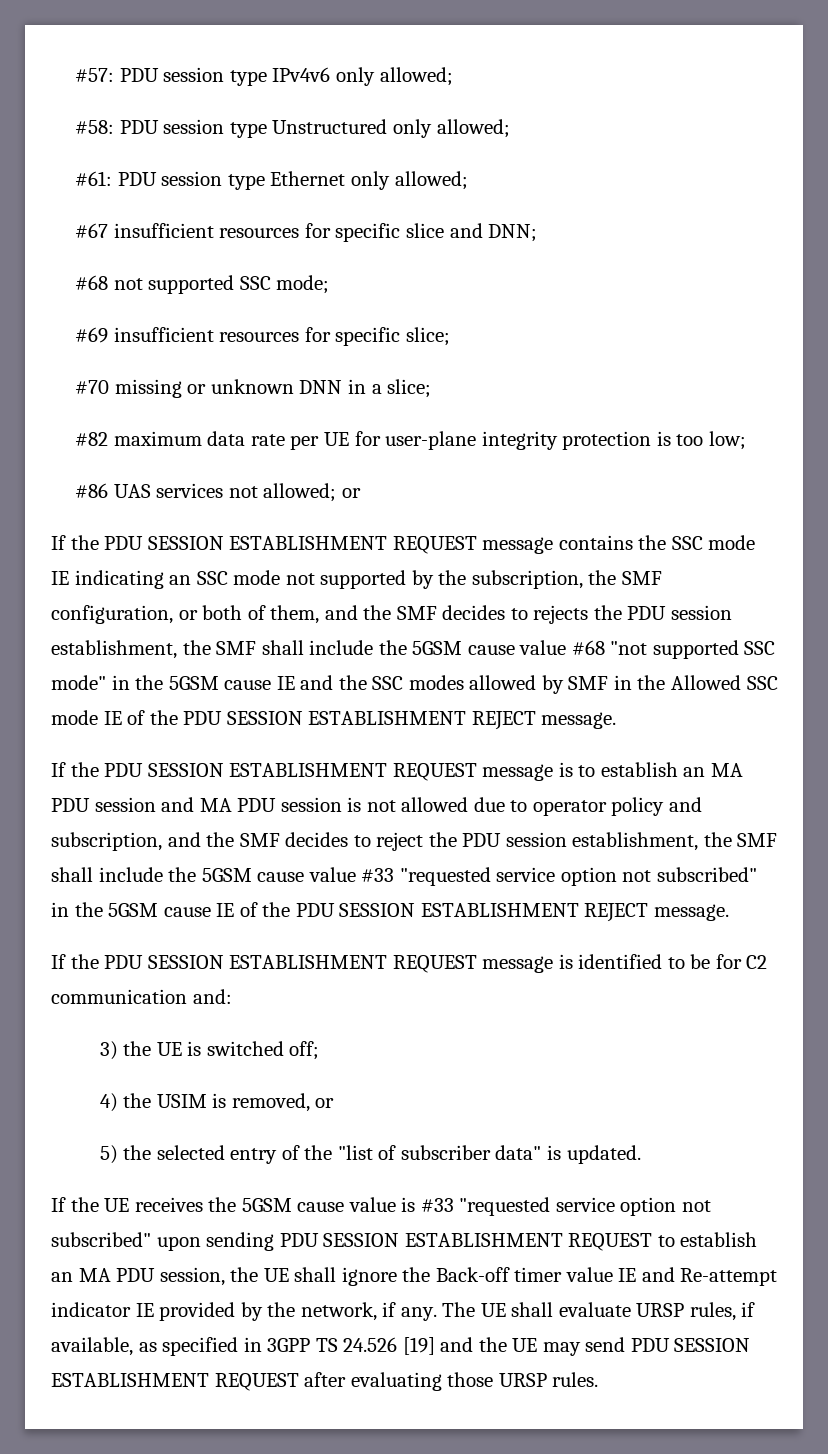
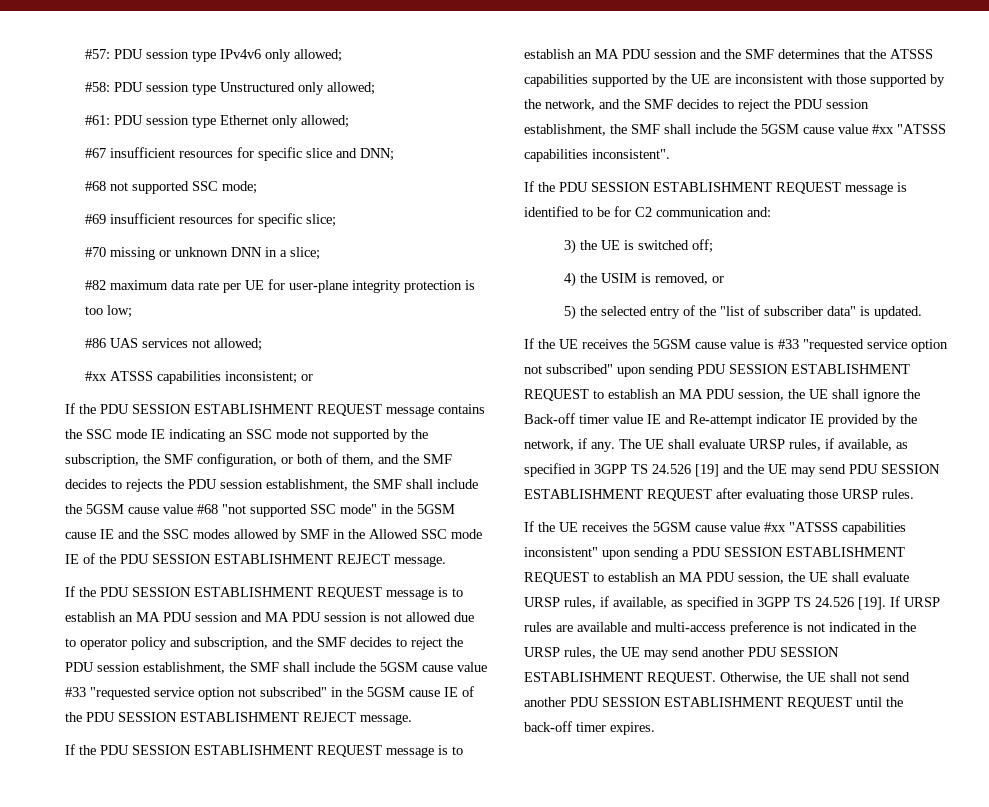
- #86 UAS services not allowed; or
+ #86 UAS services not allowed;
+ #xx ATSSS capabilities inconsistent; or
+ If the PDU SESSION ESTABLISHMENT REQUEST message is to establish an MA PDU session and the SMF determines that the ATSSS capabilities supported by the UE are inconsistent with those supported by the network, and the SMF decides to reject the PDU session establishment, the SMF shall include the 5GSM cause value #xx "ATSSS capabilities inconsistent".
+ If the UE receives the 5GSM cause value #xx "ATSSS capabilities inconsistent" upon sending a PDU SESSION ESTABLISHMENT REQUEST to establish an MA PDU session, the UE shall evaluate URSP rules, if available, as specified in 3GPP TS 24.526 [19]. If URSP rules are available and multi-access preference is not indicated in the URSP rules, the UE may send another PDU SESSION ESTABLISHMENT REQUEST. Otherwise, the UE shall not send another PDU SESSION ESTABLISHMENT REQUEST until the back-off timer expires.

